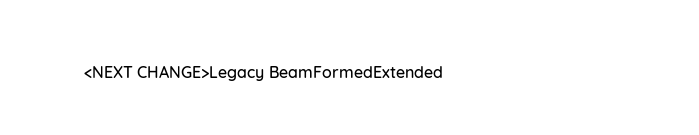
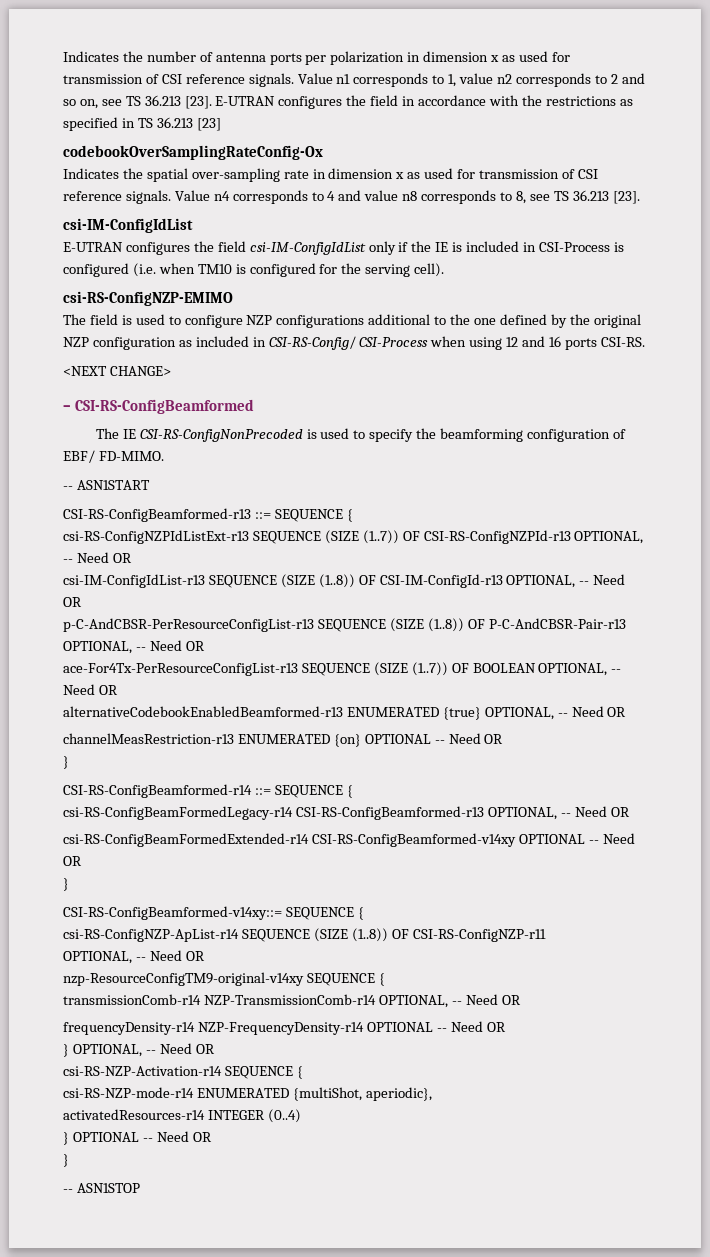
- <NEXT CHANGE>Legacy BeamFormedExtended
+ Indicates the number of antenna ports per polarization in dimension x as used for transmission of CSI reference signals. Value n1 corresponds to 1, value n2 corresponds to 2 and so on, see TS 36.213 [23]. E-UTRAN configures the field in accordance with the restrictions as specified in TS 36.213 [23]
+ codebookOverSamplingRateConfig-Ox
+ Indicates the spatial over-sampling rate in dimension x as used for transmission of CSI reference signals. Value n4 corresponds to 4 and value n8 corresponds to 8, see TS 36.213 [23].
+ csi-IM-ConfigIdList
+ E-UTRAN configures the field csi-IM-ConfigIdList only if the IE is included in CSI-Process is configured (i.e. when TM10 is configured for the serving cell).
+ csi-RS-ConfigNZP-EMIMO
+ The field is used to configure NZP configurations additional to the one defined by the original NZP configuration as included in CSI-RS-Config/ CSI-Process when using 12 and 16 ports CSI-RS.
+ <NEXT CHANGE>
+ – CSI-RS-ConfigBeamformed
+ The IE CSI-RS-ConfigNonPrecoded is used to specify the beamforming configuration of EBF/ FD-MIMO.
+ -- ASN1START
+ CSI-RS-ConfigBeamformed-r13 ::= SEQUENCE {
+ csi-RS-ConfigNZPIdListExt-r13 SEQUENCE (SIZE (1..7)) OF CSI-RS-ConfigNZPId-r13 OPTIONAL, -- Need OR
+ csi-IM-ConfigIdList-r13 SEQUENCE (SIZE (1..8)) OF CSI-IM-ConfigId-r13 OPTIONAL, -- Need OR
+ p-C-AndCBSR-PerResourceConfigList-r13 SEQUENCE (SIZE (1..8)) OF P-C-AndCBSR-Pair-r13 OPTIONAL, -- Need OR
+ ace-For4Tx-PerResourceConfigList-r13 SEQUENCE (SIZE (1..7)) OF BOOLEAN OPTIONAL, -- Need OR
+ alternativeCodebookEnabledBeamformed-r13 ENUMERATED {true} OPTIONAL, -- Need OR
+ channelMeasRestriction-r13 ENUMERATED {on} OPTIONAL -- Need OR
+ }
+ CSI-RS-ConfigBeamformed-r14 ::= SEQUENCE {
+ csi-RS-ConfigBeamFormedLegacy-r14 CSI-RS-ConfigBeamformed-r13 OPTIONAL, -- Need OR
+ csi-RS-ConfigBeamFormedExtended-r14 CSI-RS-ConfigBeamformed-v14xy OPTIONAL -- Need OR
+ }
+ CSI-RS-ConfigBeamformed-v14xy::= SEQUENCE {
+ csi-RS-ConfigNZP-ApList-r14 SEQUENCE (SIZE (1..8)) OF CSI-RS-ConfigNZP-r11
+ OPTIONAL, -- Need OR
+ nzp-ResourceConfigTM9-original-v14xy SEQUENCE {
+ transmissionComb-r14 NZP-TransmissionComb-r14 OPTIONAL, -- Need OR
+ frequencyDensity-r14 NZP-FrequencyDensity-r14 OPTIONAL -- Need OR
+ } OPTIONAL, -- Need OR
+ csi-RS-NZP-Activation-r14 SEQUENCE {
+ csi-RS-NZP-mode-r14 ENUMERATED {multiShot, aperiodic},
+ activatedResources-r14 INTEGER (0..4)
+ } OPTIONAL -- Need OR
+ }
+ -- ASN1STOP

